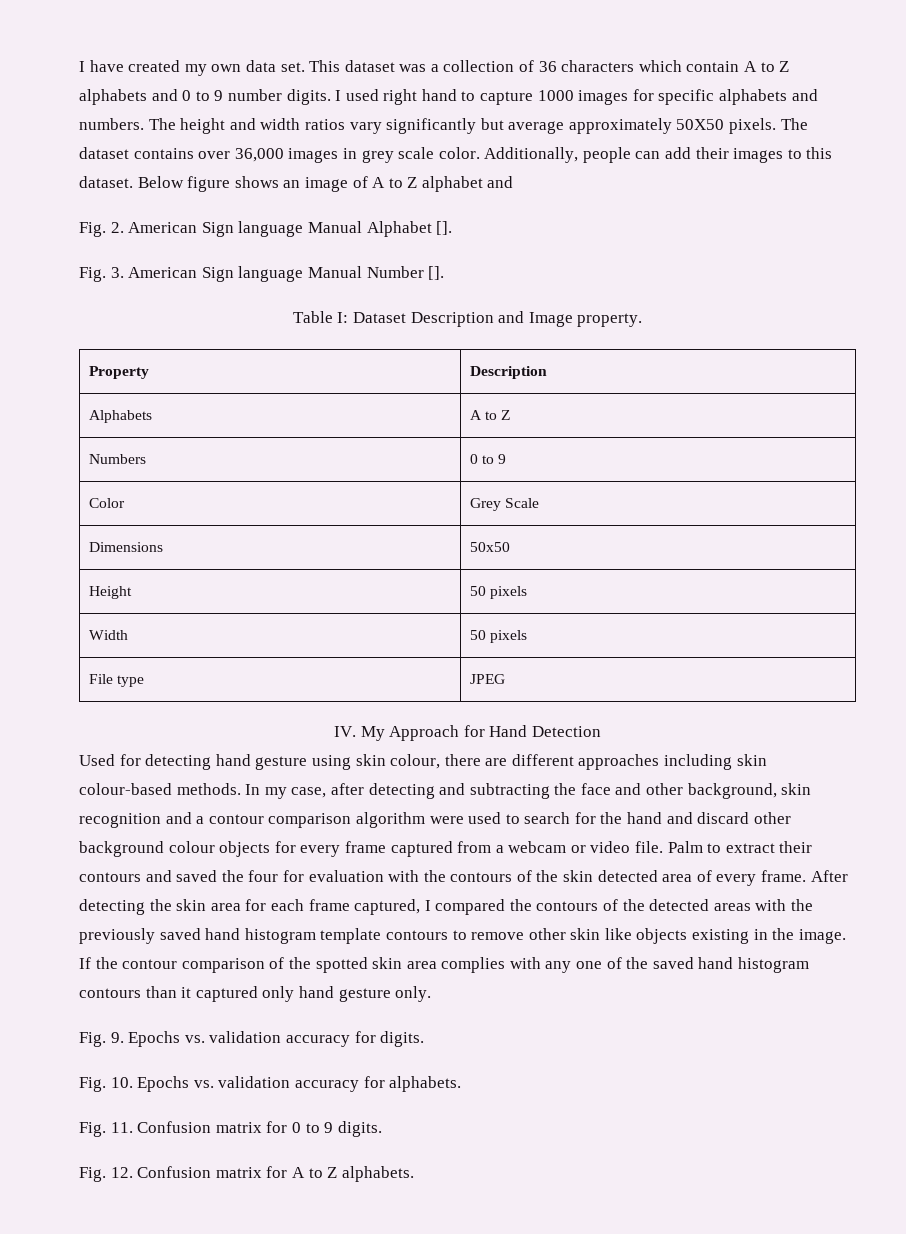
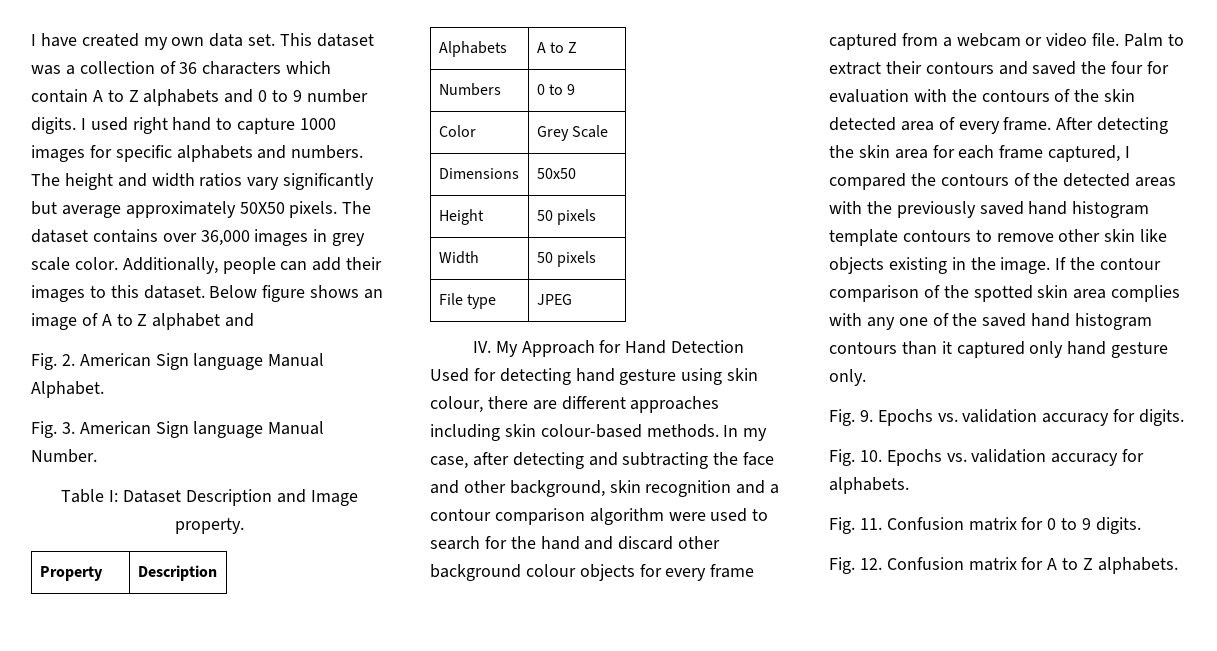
- Fig. 2. American Sign language Manual Alphabet [].
+ Fig. 2. American Sign language Manual Alphabet.
- Fig. 3. American Sign language Manual Number [].
+ Fig. 3. American Sign language Manual Number.

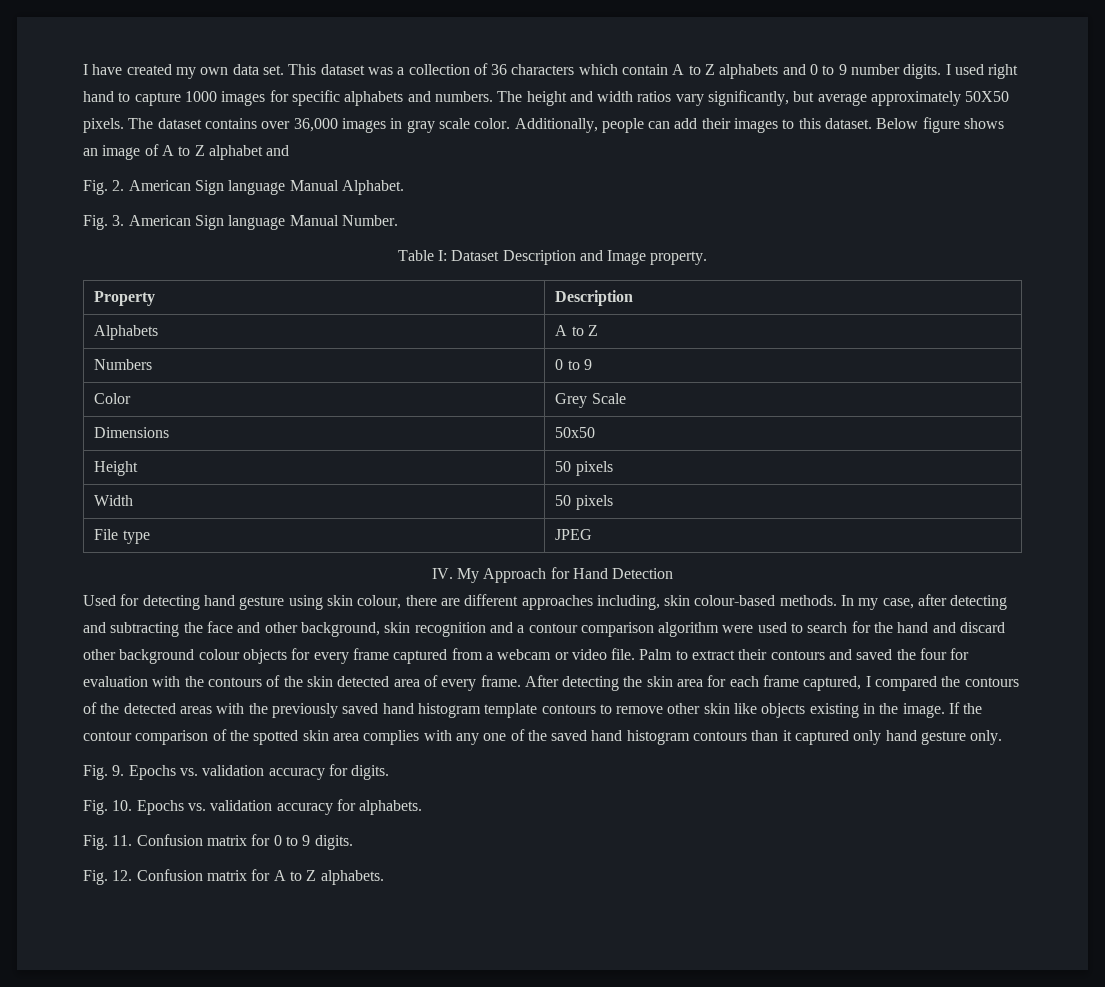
- The height and width ratios vary significantly but average approximately 50X50 pixels.
+ The height and width ratios vary significantly, but average approximately 50X50 pixels.
- The dataset contains over 36,000 images in grey scale color.
+ The dataset contains over 36,000 images in gray scale color.
- Used for detecting hand gesture using skin colour, there are different approaches including skin colour-based methods.
+ Used for detecting hand gesture using skin colour, there are different approaches including, skin colour-based methods.

